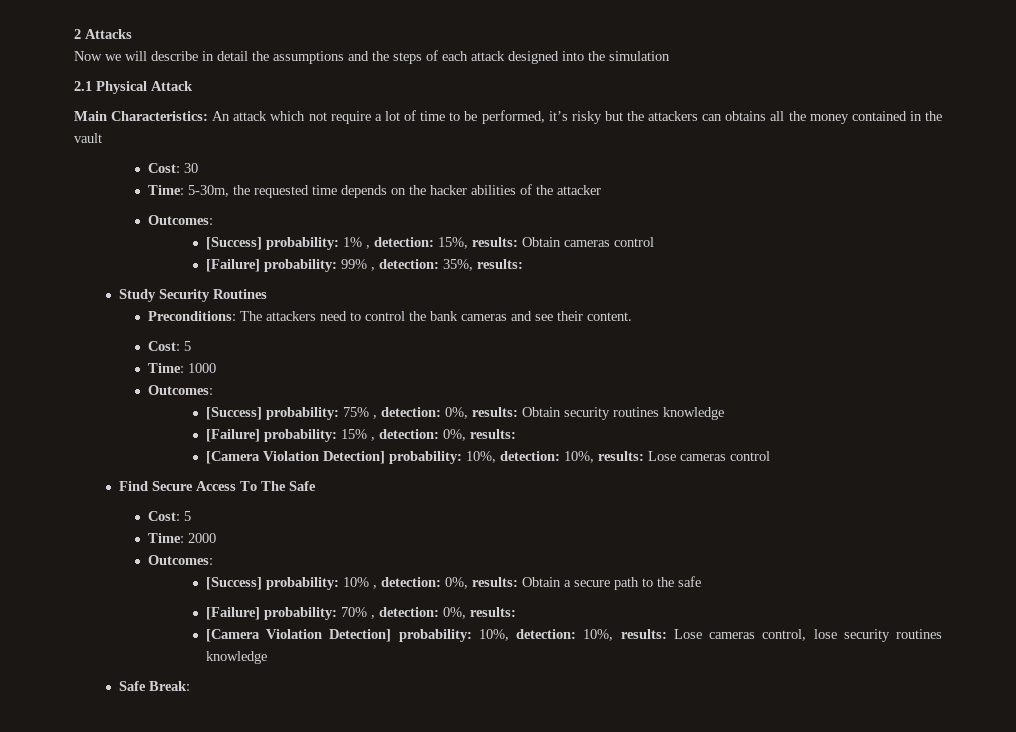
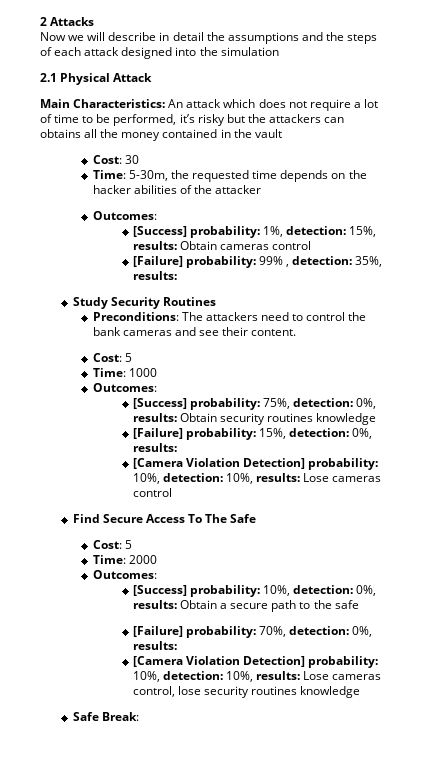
- Main Characteristics: An attack which not require a lot of time to be performed, it’s risky but the attackers can obtains all the money contained in the vault
+ Main Characteristics: An attack which does not require a lot of time to be performed, it’s risky but the attackers can obtains all the money contained in the vault
- [Success] probability: 1% , detection: 15%, results: Obtain cameras control
+ [Success] probability: 1%, detection: 15%, results: Obtain cameras control
- [Success] probability: 75% , detection: 0%, results: Obtain security routines knowledge
+ [Success] probability: 75%, detection: 0%, results: Obtain security routines knowledge
- [Failure] probability: 15% , detection: 0%, results:
+ [Failure] probability: 15%, detection: 0%, results:
- [Success] probability: 10% , detection: 0%, results: Obtain a secure path to the safe
+ [Success] probability: 10%, detection: 0%, results: Obtain a secure path to the safe
- [Failure] probability: 70% , detection: 0%, results:
+ [Failure] probability: 70%, detection: 0%, results:

